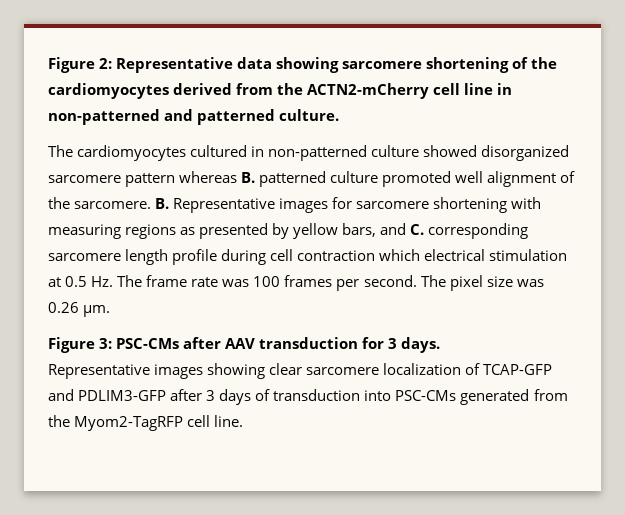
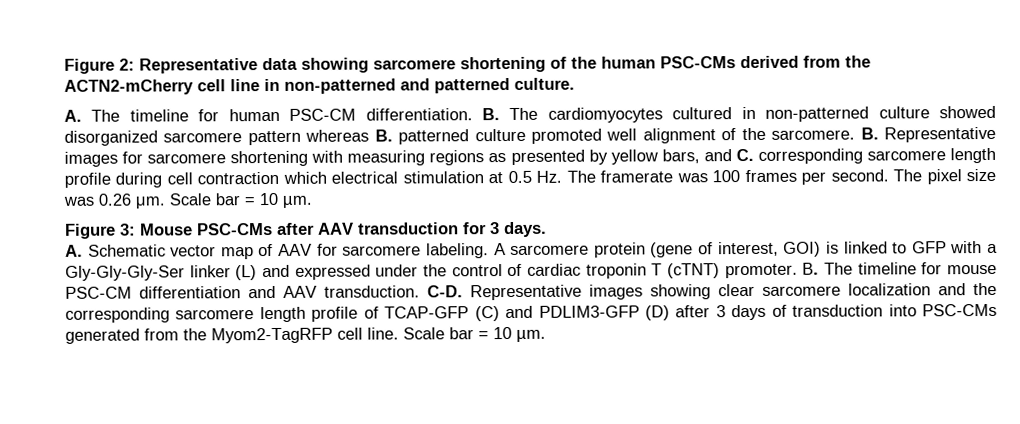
- Figure 2: Representative data showing sarcomere shortening of the cardiomyocytes derived from the ACTN2-mCherry cell line in non-patterned and patterned culture.
+ Figure 2: Representative data showing sarcomere shortening of the human PSC-CMs derived from the ACTN2-mCherry cell line in non-patterned and patterned culture.
- The cardiomyocytes cultured in non-patterned culture showed disorganized sarcomere pattern whereas B. patterned culture promoted well alignment of the sarcomere.
+ A. The timeline for human PSC-CM differentiation. B. The cardiomyocytes cultured in non-patterned culture showed disorganized sarcomere pattern whereas B. patterned culture promoted well alignment of the sarcomere.
- B. Representative images for sarcomere shortening with measuring regions as presented by yellow bars, and C. corresponding sarcomere length profile during cell contraction which electrical stimulation at 0.5 Hz. The frame rate was 100 frames per second.
+ B. Representative images for sarcomere shortening with measuring regions as presented by yellow bars, and C. corresponding sarcomere length profile during cell contraction which electrical stimulation at 0.5 Hz. The framerate was 100 frames per second.
- The pixel size was 0.26 μm.
+ The pixel size was 0.26 μm. Scale bar = 10 µm.
- Figure 3: PSC-CMs after AAV transduction for 3 days.
+ Figure 3: Mouse PSC-CMs after AAV transduction for 3 days.
- Representative images showing clear sarcomere localization of TCAP-GFP and PDLIM3-GFP after 3 days of transduction into PSC-CMs generated from the Myom2-TagRFP cell line.
+ A. Schematic vector map of AAV for sarcomere labeling. A sarcomere protein (gene of interest, GOI) is linked to GFP with a Gly-Gly-Gly-Ser linker (L) and expressed under the control of cardiac troponin T (cTNT) promoter. B. The timeline for mouse PSC-CM differentiation and AAV transduction. C-D. Representative images showing clear sarcomere localization and the corresponding sarcomere length profile of TCAP-GFP (C) and PDLIM3-GFP (D) after 3 days of transduction into PSC-CMs generated from the Myom2-TagRFP cell line. Scale bar = 10 µm.

